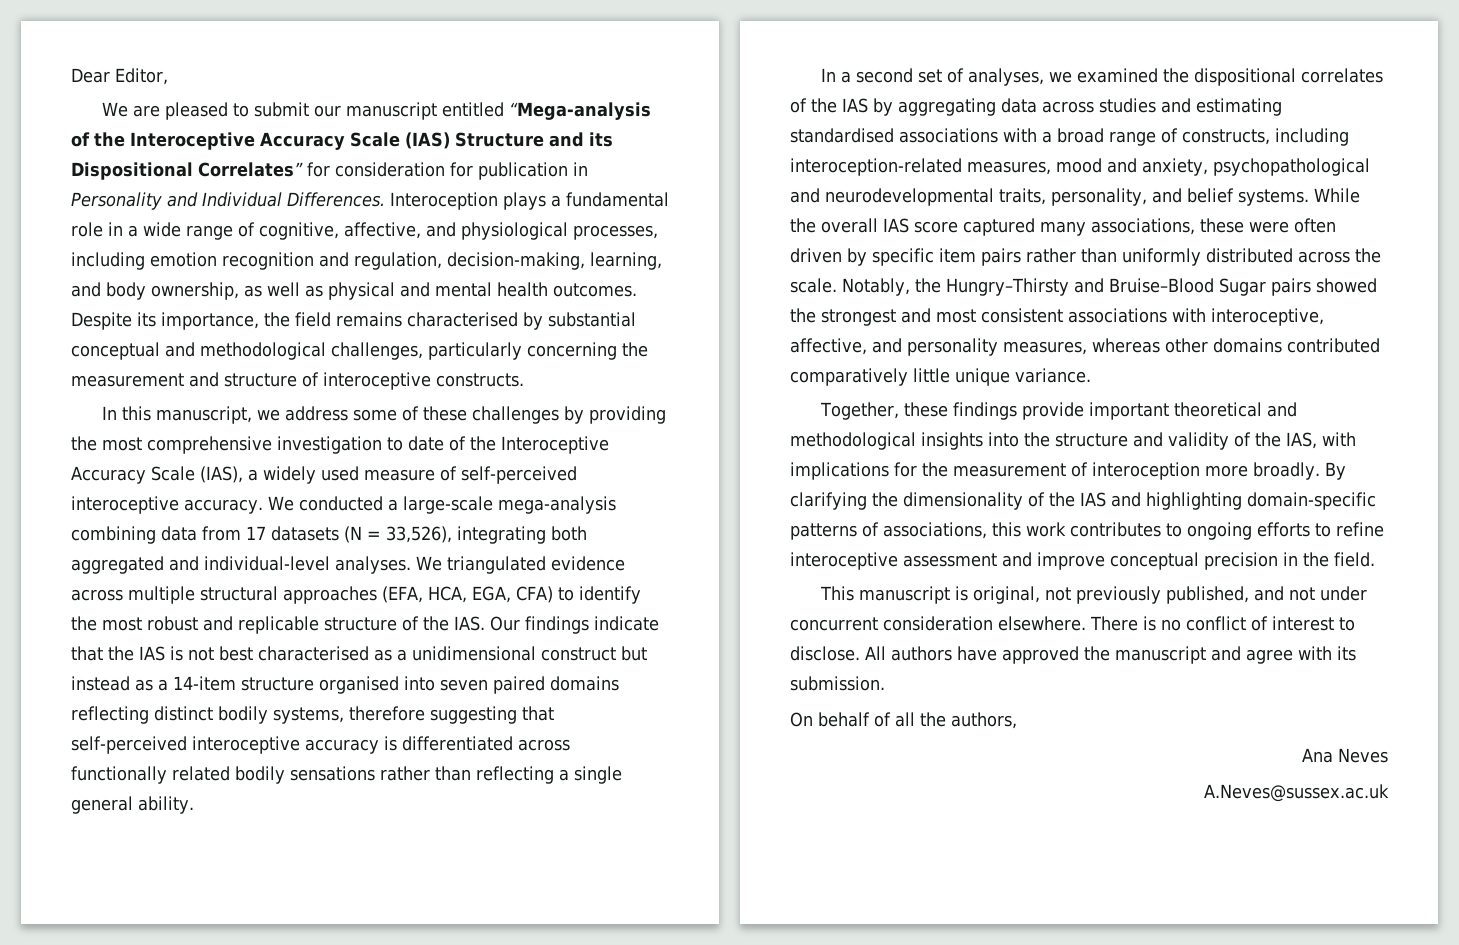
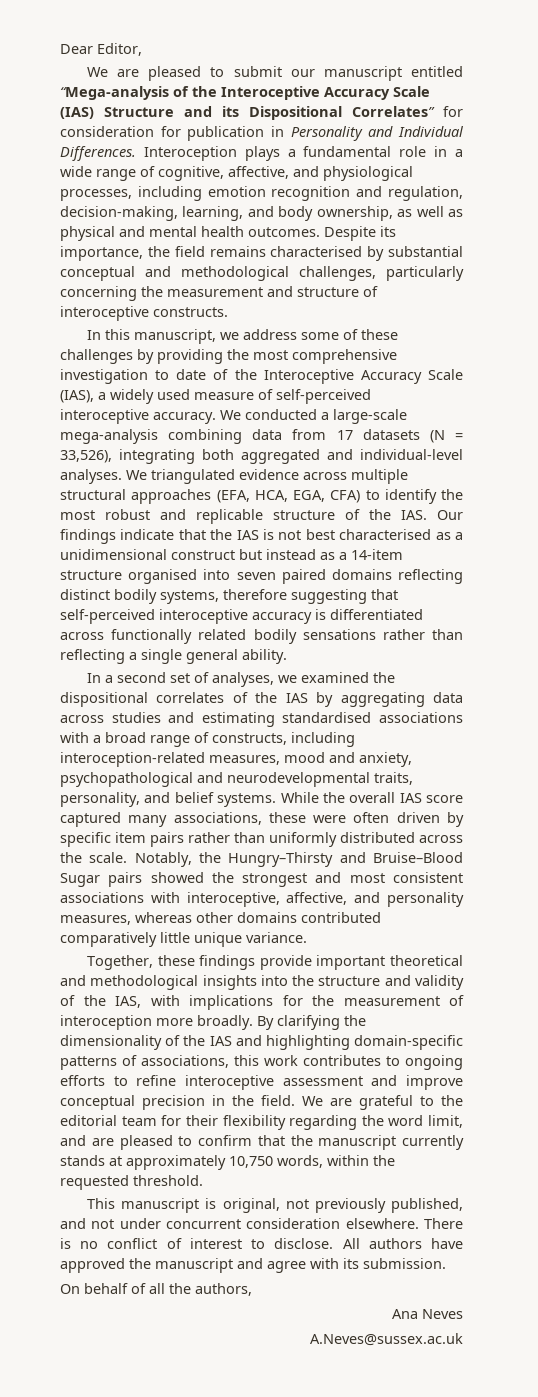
+ We are grateful to the editorial team for their flexibility regarding the word limit, and are pleased to confirm that the manuscript currently stands at approximately 10,750 words, within the requested threshold.

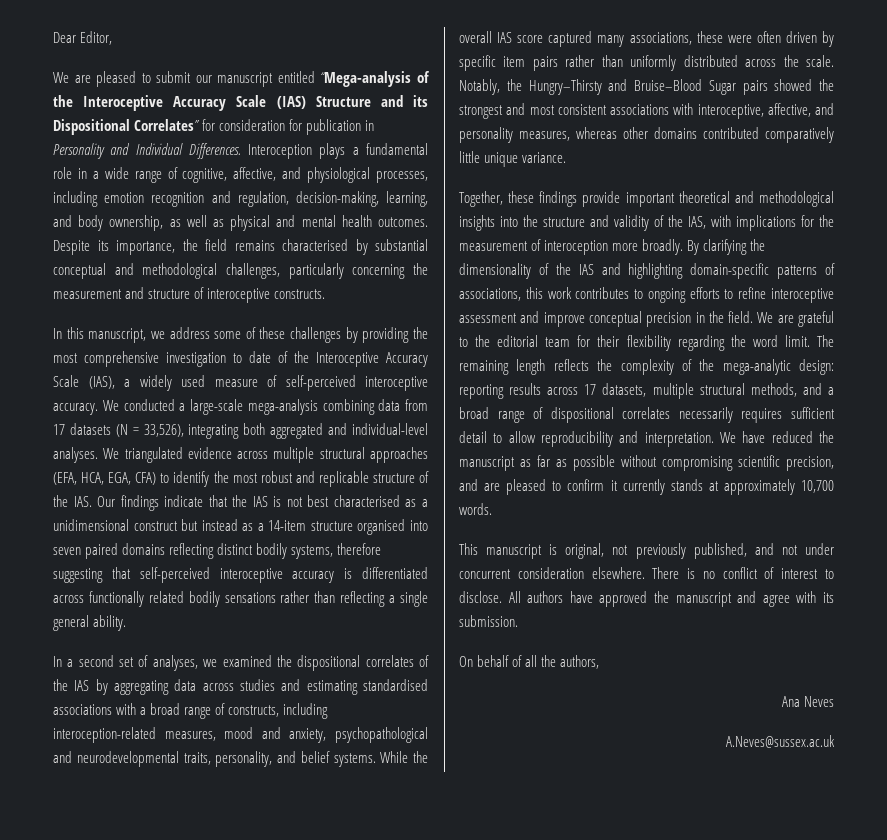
- We are grateful to the editorial team for their flexibility regarding the word limit, and are pleased to confirm that the manuscript currently stands at approximately 10,750 words, within the requested threshold.
+ We are grateful to the editorial team for their flexibility regarding the word limit. The remaining length reflects the complexity of the mega-analytic design: reporting results across 17 datasets, multiple structural methods, and a broad range of dispositional correlates necessarily requires sufficient detail to allow reproducibility and interpretation. We have reduced the manuscript as far as possible without compromising scientific precision, and are pleased to confirm it currently stands at approximately 10,700 words.

